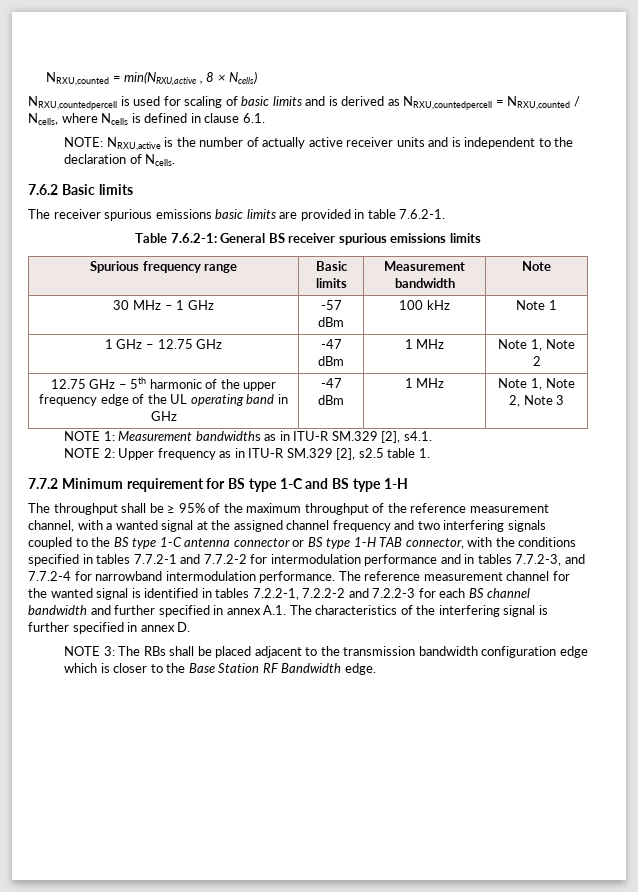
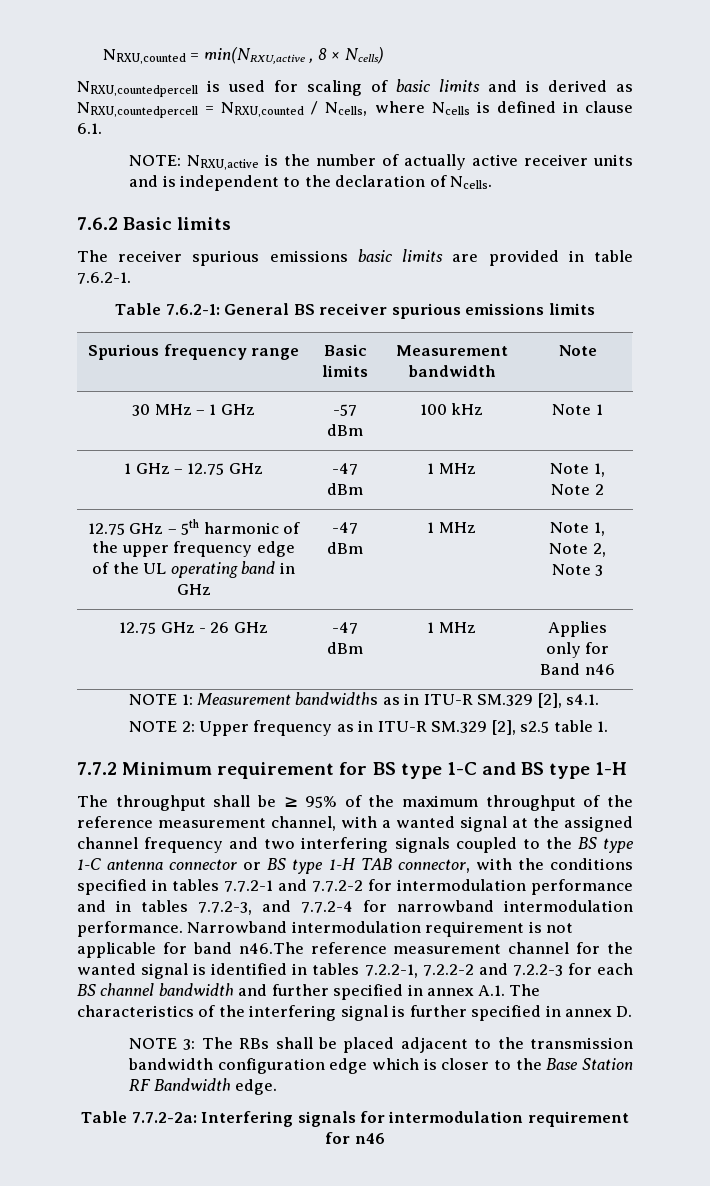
+ 12.75 GHz - 26 GHz | -47 dBm | 1 MHz | Applies only for Band n46
- The reference measurement channel for the wanted signal is identified in tables 7.2.2-1, 7.2.2-2 and 7.2.2-3 for each BS channel bandwidth and further specified in annex A.1. The characteristics of the interfering signal is further specified in annex D.
+ Narrowband intermodulation requirement is not applicable for band n46.The reference measurement channel for the wanted signal is identified in tables 7.2.2-1, 7.2.2-2 and 7.2.2-3 for each BS channel bandwidth and further specified in annex A.1. The characteristics of the interfering signal is further specified in annex D.
+ Table 7.7.2-2a: Interfering signals for intermodulation requirement for n46

